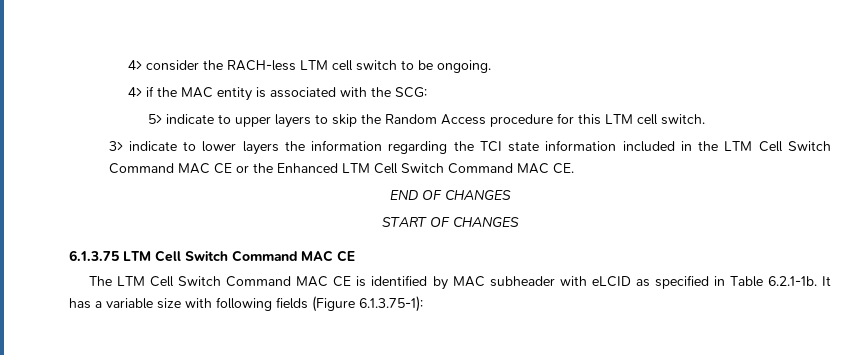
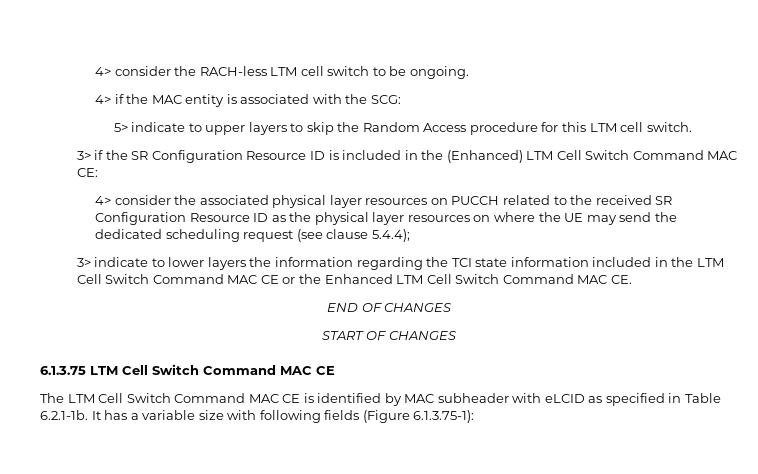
+ 3> if the SR Configuration Resource ID is included in the (Enhanced) LTM Cell Switch Command MAC CE:
+ 4> consider the associated physical layer resources on PUCCH related to the received SR Configuration Resource ID as the physical layer resources on where the UE may send the dedicated scheduling request (see clause 5.4.4);

